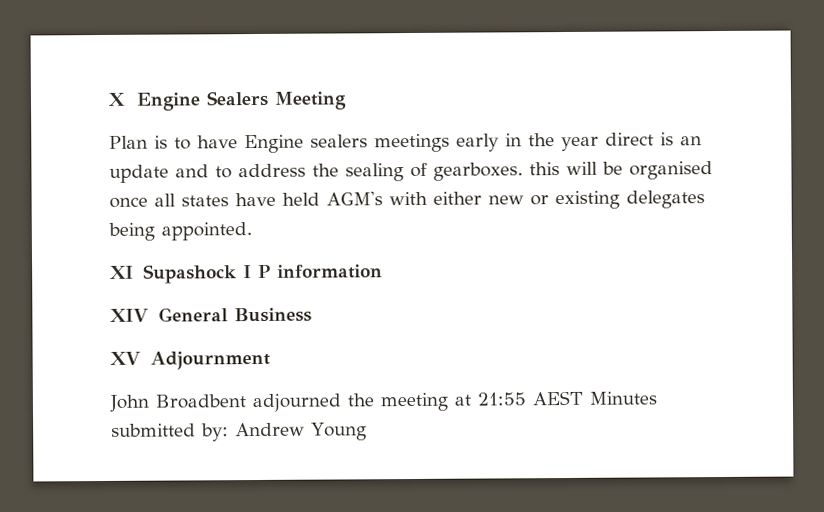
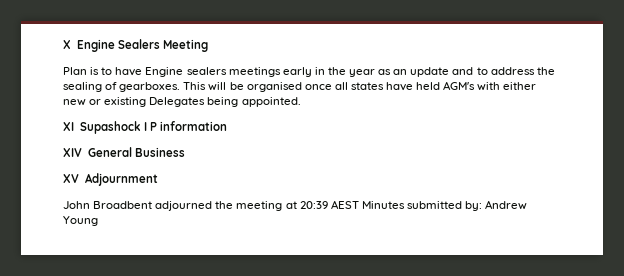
- Plan is to have Engine sealers meetings early in the year direct is an update and to address the sealing of gearboxes. this will be organised once all states have held AGM's with either new or existing delegates being appointed.
+ Plan is to have Engine sealers meetings early in the year as an update and to address the sealing of gearboxes. This will be organised once all states have held AGM's with either new or existing Delegates being appointed.
- John Broadbent adjourned the meeting at 21:55 AEST Minutes submitted by: Andrew Young
+ John Broadbent adjourned the meeting at 20:39 AEST Minutes submitted by: Andrew Young

